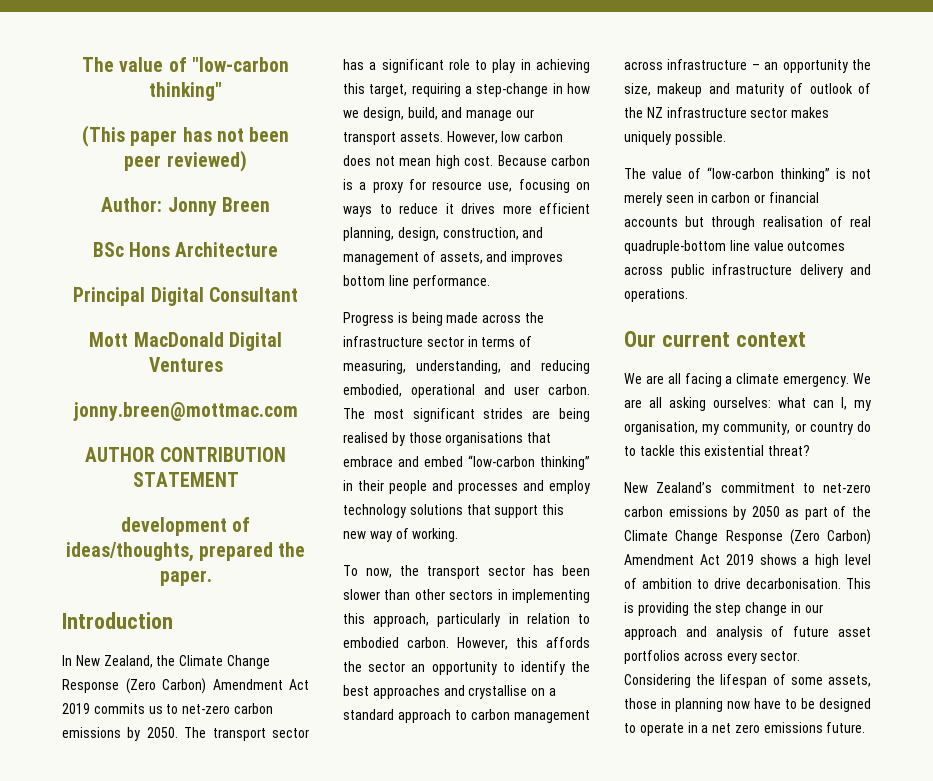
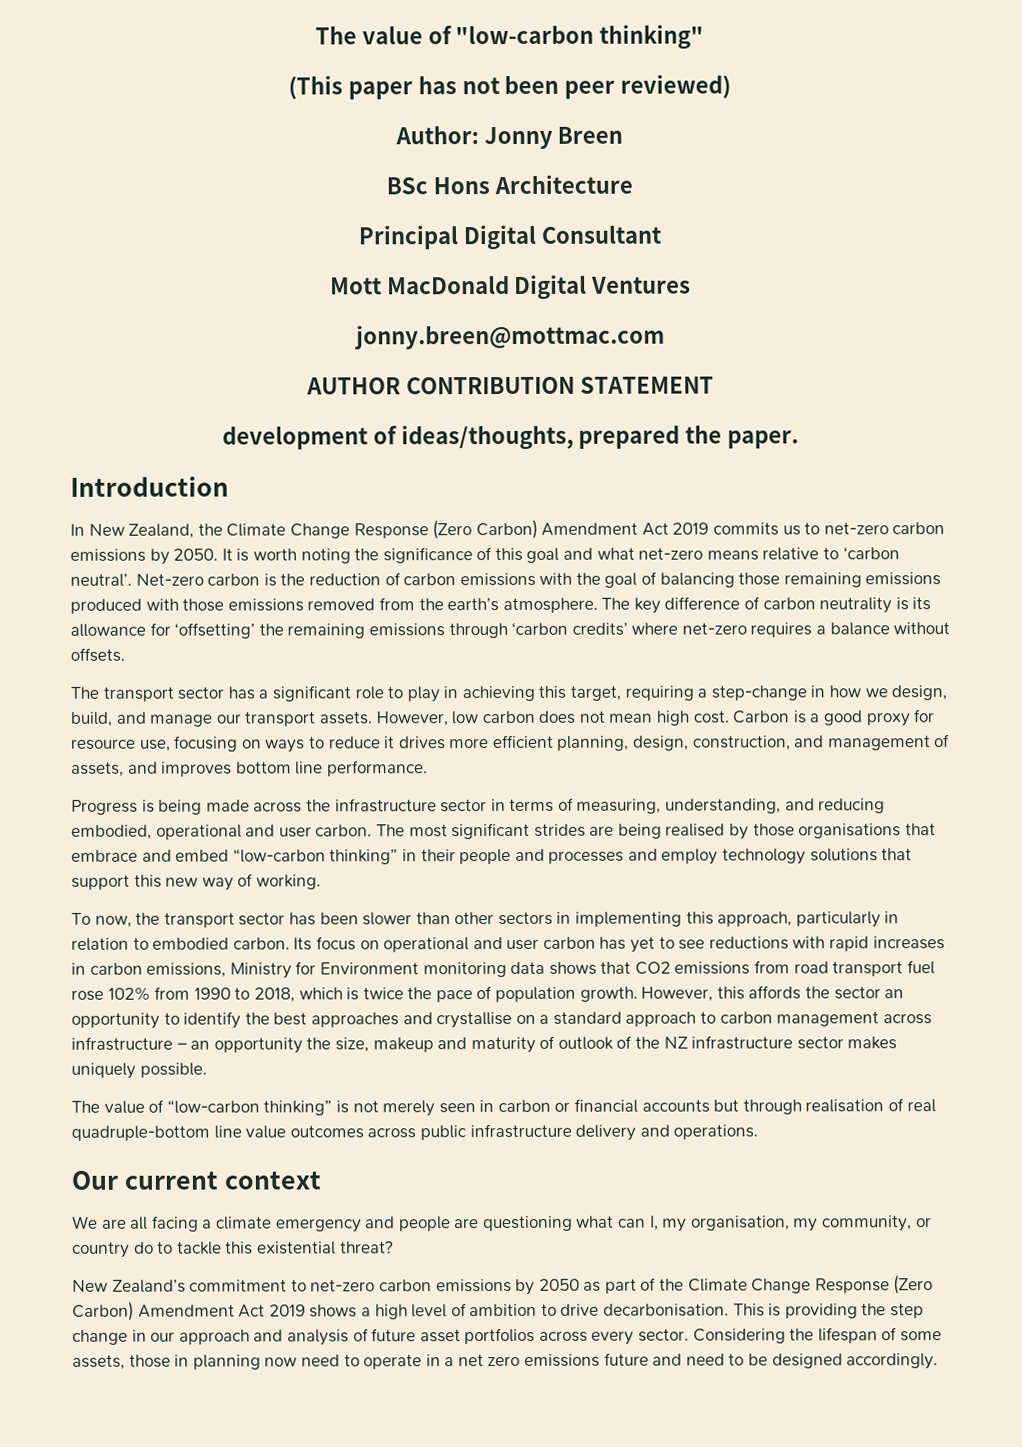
- In New Zealand, the Climate Change Response (Zero Carbon) Amendment Act 2019 commits us to net-zero carbon emissions by 2050. The transport sector has a significant role to play in achieving this target, requiring a step-change in how we design, build, and manage our transport assets.
+ In New Zealand, the Climate Change Response (Zero Carbon) Amendment Act 2019 commits us to net-zero carbon emissions by 2050. It is worth noting the significance of this goal and what net-zero means relative to ‘carbon neutral’. Net-zero carbon is the reduction of carbon emissions with the goal of balancing those remaining emissions produced with those emissions removed from the earth’s atmosphere. The key difference of carbon neutrality is its allowance for ‘offsetting’ the remaining emissions through ‘carbon credits’ where net-zero requires a balance without offsets.
+ The transport sector has a significant role to play in achieving this target, requiring a step-change in how we design, build, and manage our transport assets.
- Because carbon is a proxy for resource use, focusing on ways to reduce it drives more efficient planning, design, construction, and management of assets, and improves bottom line performance.
+ Carbon is a good proxy for resource use, focusing on ways to reduce it drives more efficient planning, design, construction, and management of assets, and improves bottom line performance.
+ Its focus on operational and user carbon has yet to see reductions with rapid increases in carbon emissions, Ministry for Environment monitoring data shows that CO2 emissions from road transport fuel rose 102% from 1990 to 2018, which is twice the pace of population growth.
- We are all facing a climate emergency. We are all asking ourselves: what can I, my organisation, my community, or country do to tackle this existential threat?
+ We are all facing a climate emergency and people are questioning what can I, my organisation, my community, or country do to tackle this existential threat?
- Considering the lifespan of some assets, those in planning now have to be designed to operate in a net zero emissions future.
+ Considering the lifespan of some assets, those in planning now need to operate in a net zero emissions future and need to be designed accordingly.

